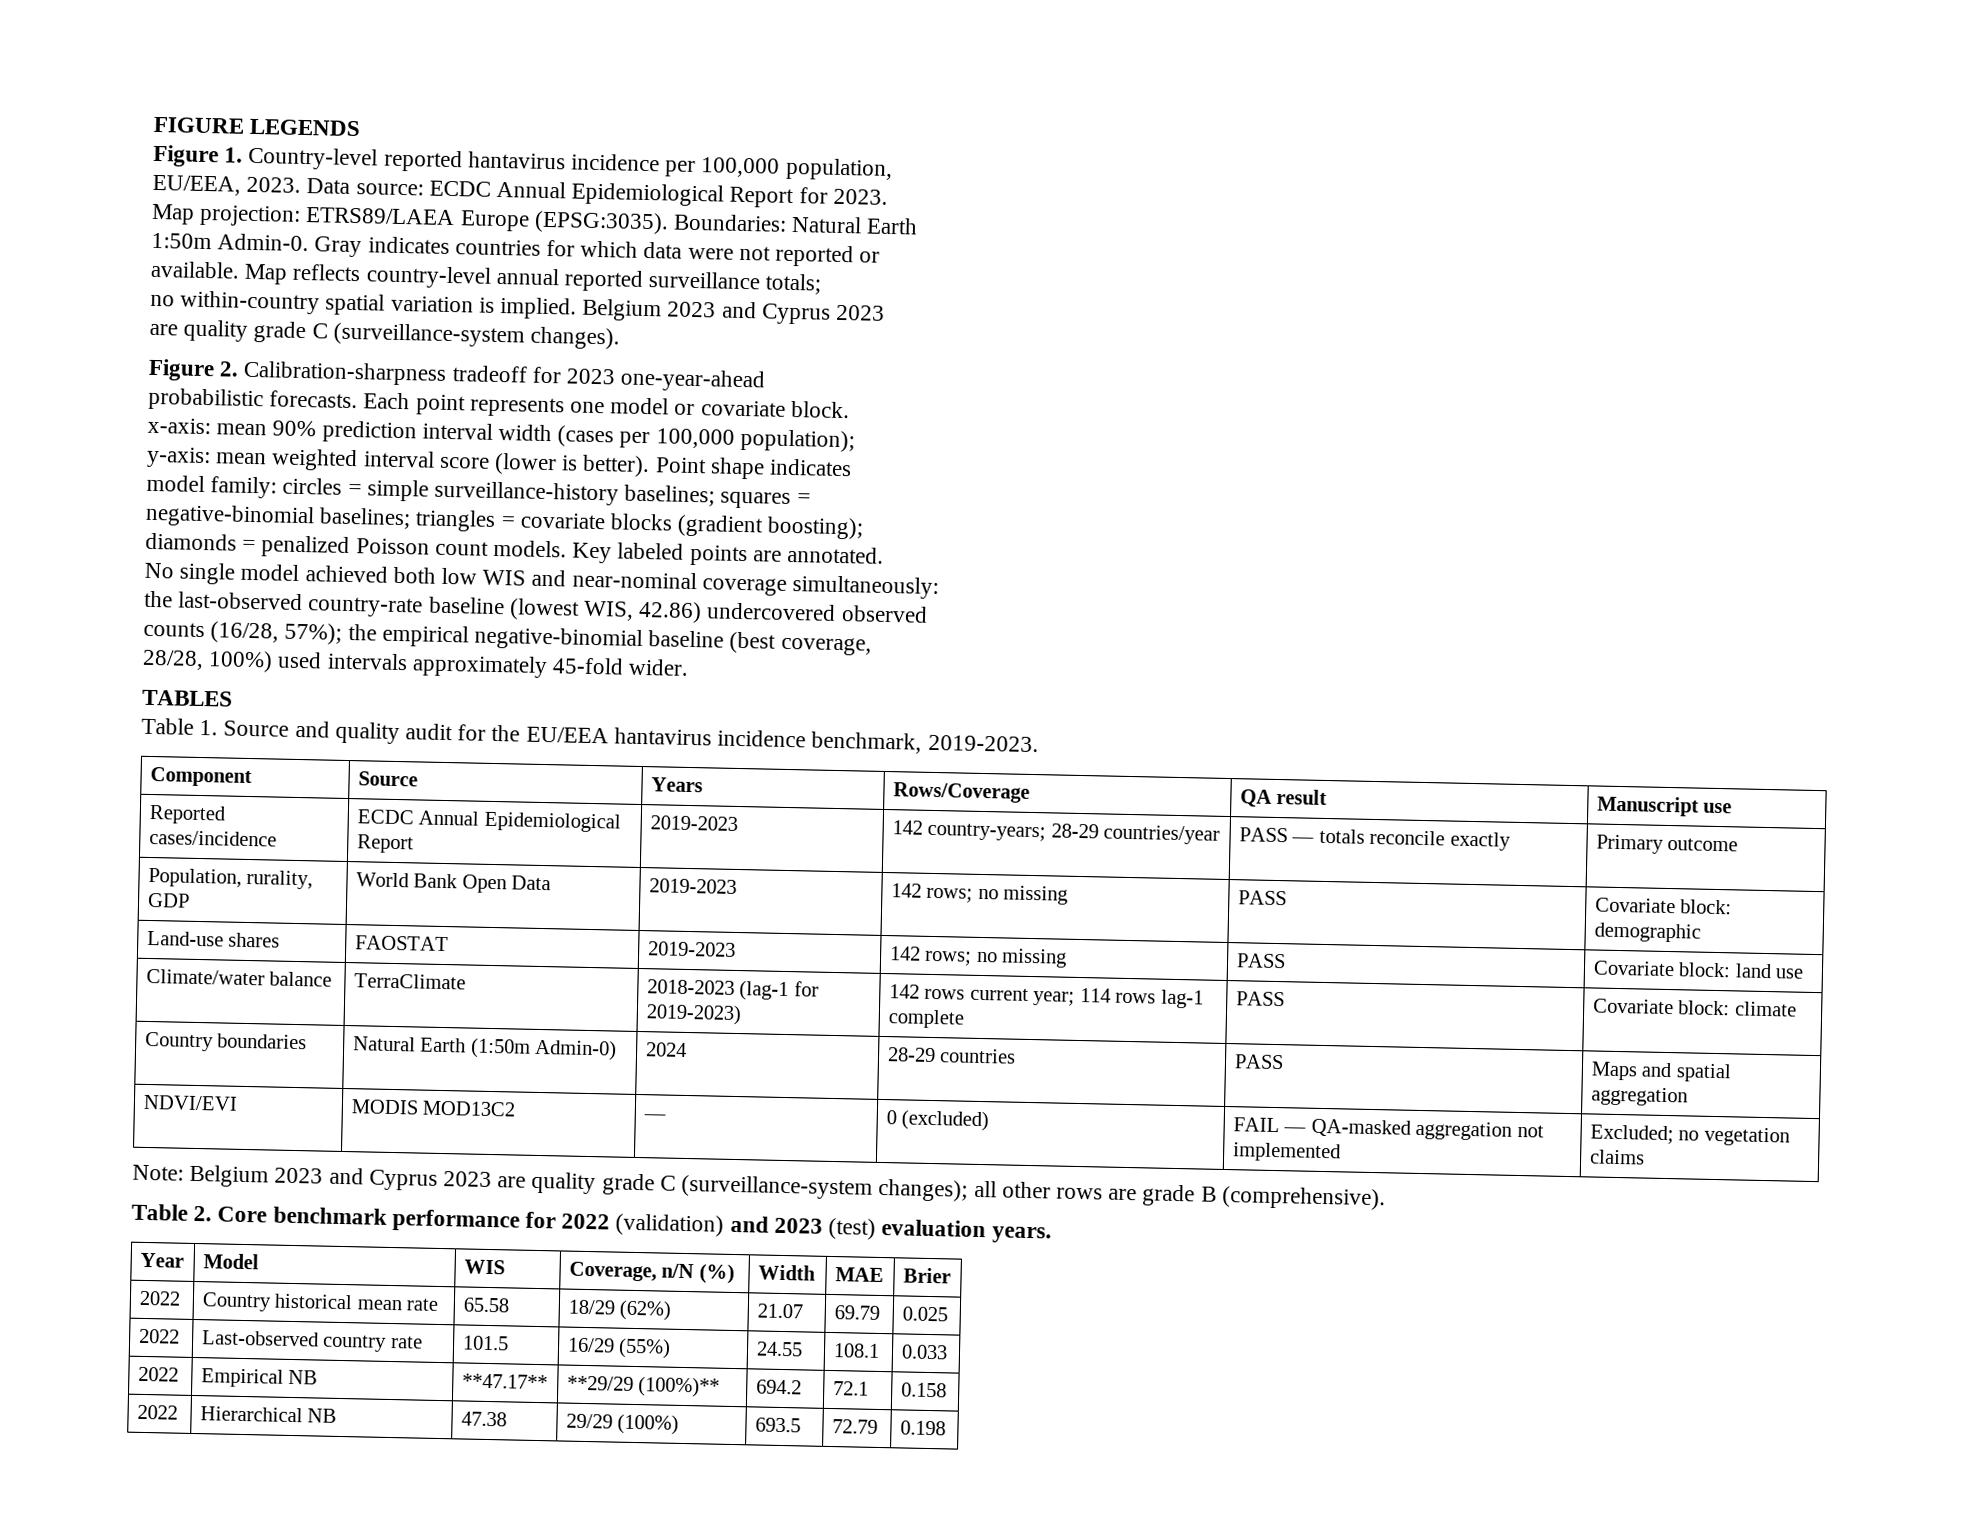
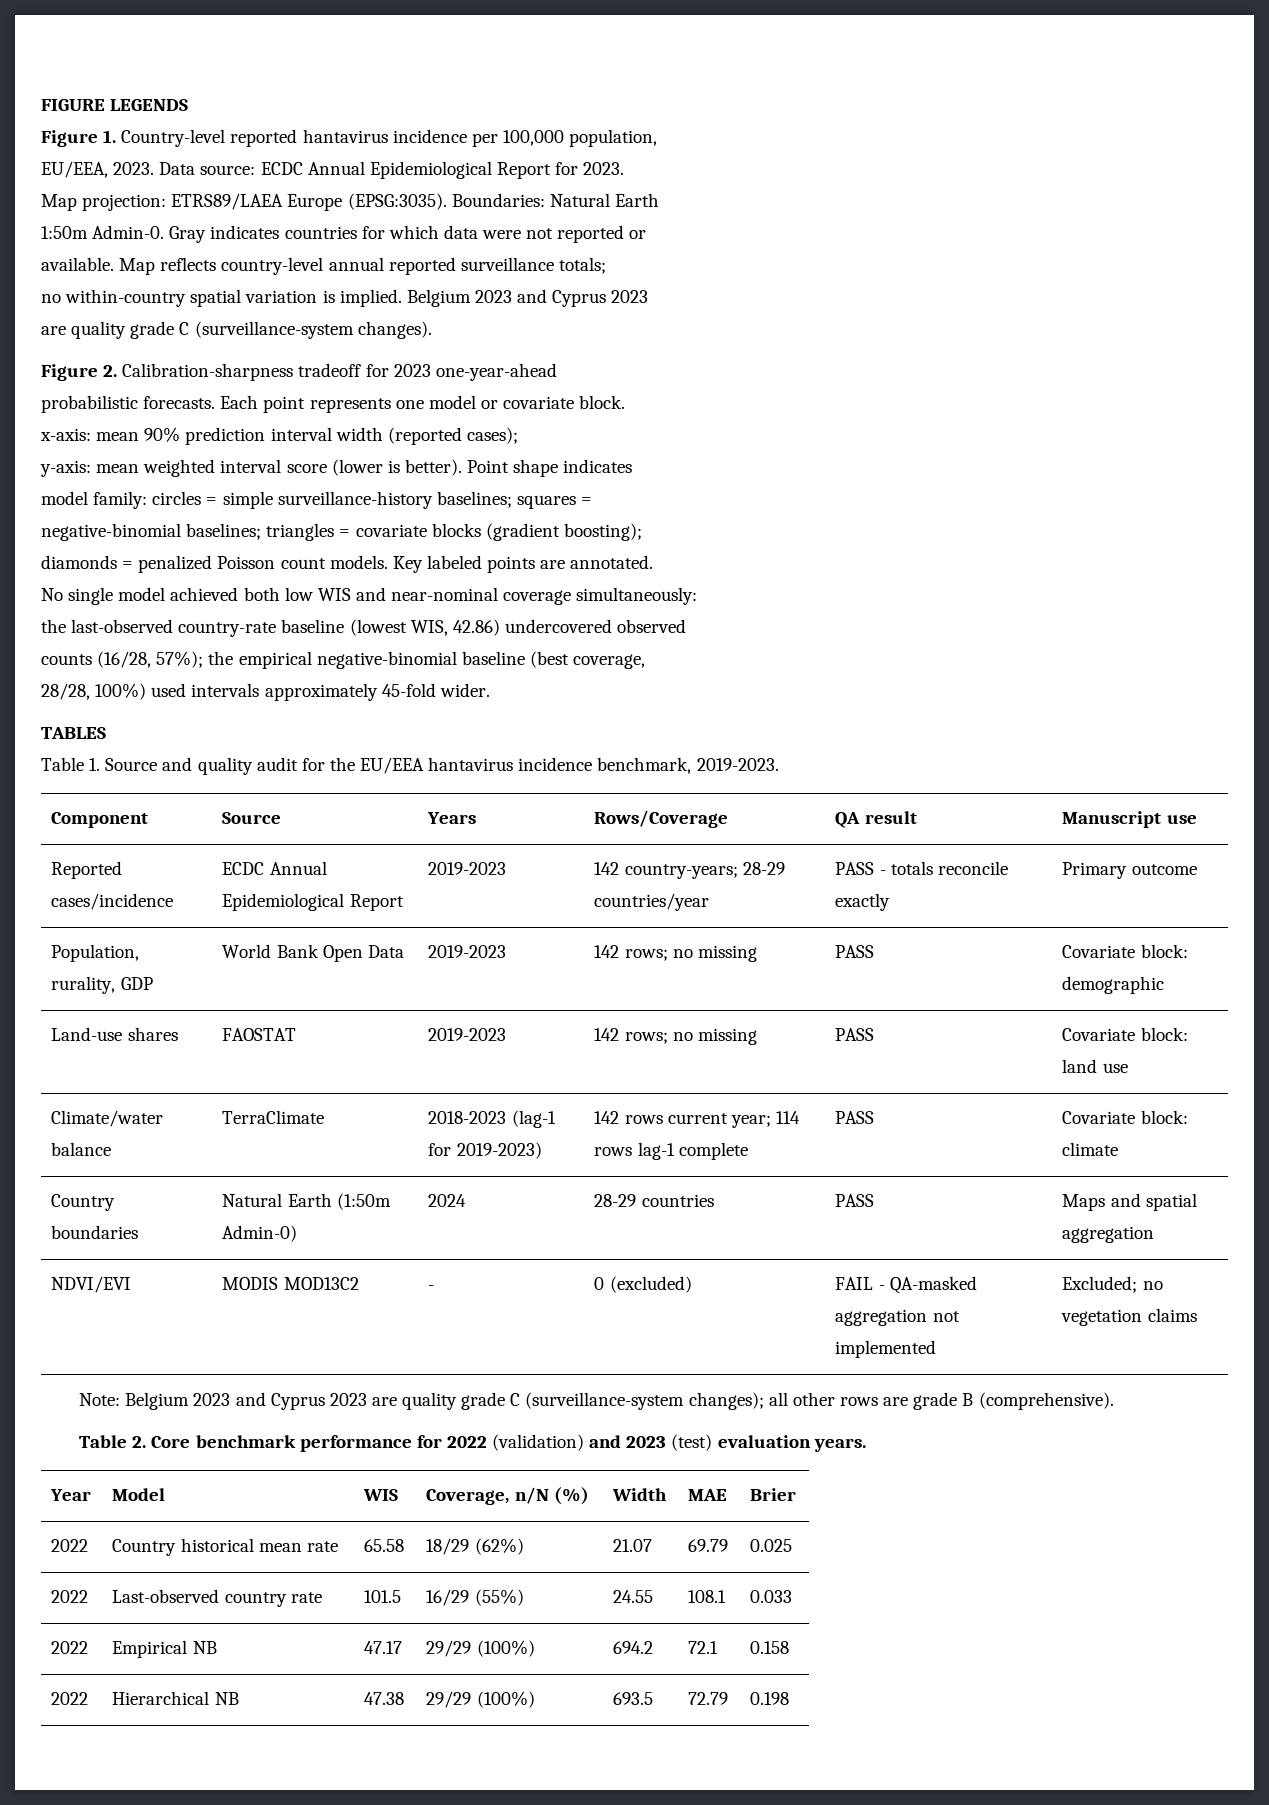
- x-axis: mean 90% prediction interval width (cases per 100,000 population);
+ x-axis: mean 90% prediction interval width (reported cases);
- Reported cases/incidence | ECDC Annual Epidemiological Report | 2019-2023 | 142 country-years; 28-29 countries/year | PASS — totals reconcile exactly | Primary outcome
+ Reported cases/incidence | ECDC Annual Epidemiological Report | 2019-2023 | 142 country-years; 28-29 countries/year | PASS - totals reconcile exactly | Primary outcome
- NDVI/EVI | MODIS MOD13C2 | — | 0 (excluded) | FAIL — QA-masked aggregation not implemented | Excluded; no vegetation claims
+ NDVI/EVI | MODIS MOD13C2 | - | 0 (excluded) | FAIL - QA-masked aggregation not implemented | Excluded; no vegetation claims
- 2022 | Empirical NB | **47.17** | **29/29 (100%)** | 694.2 | 72.1 | 0.158
+ 2022 | Empirical NB | 47.17 | 29/29 (100%) | 694.2 | 72.1 | 0.158

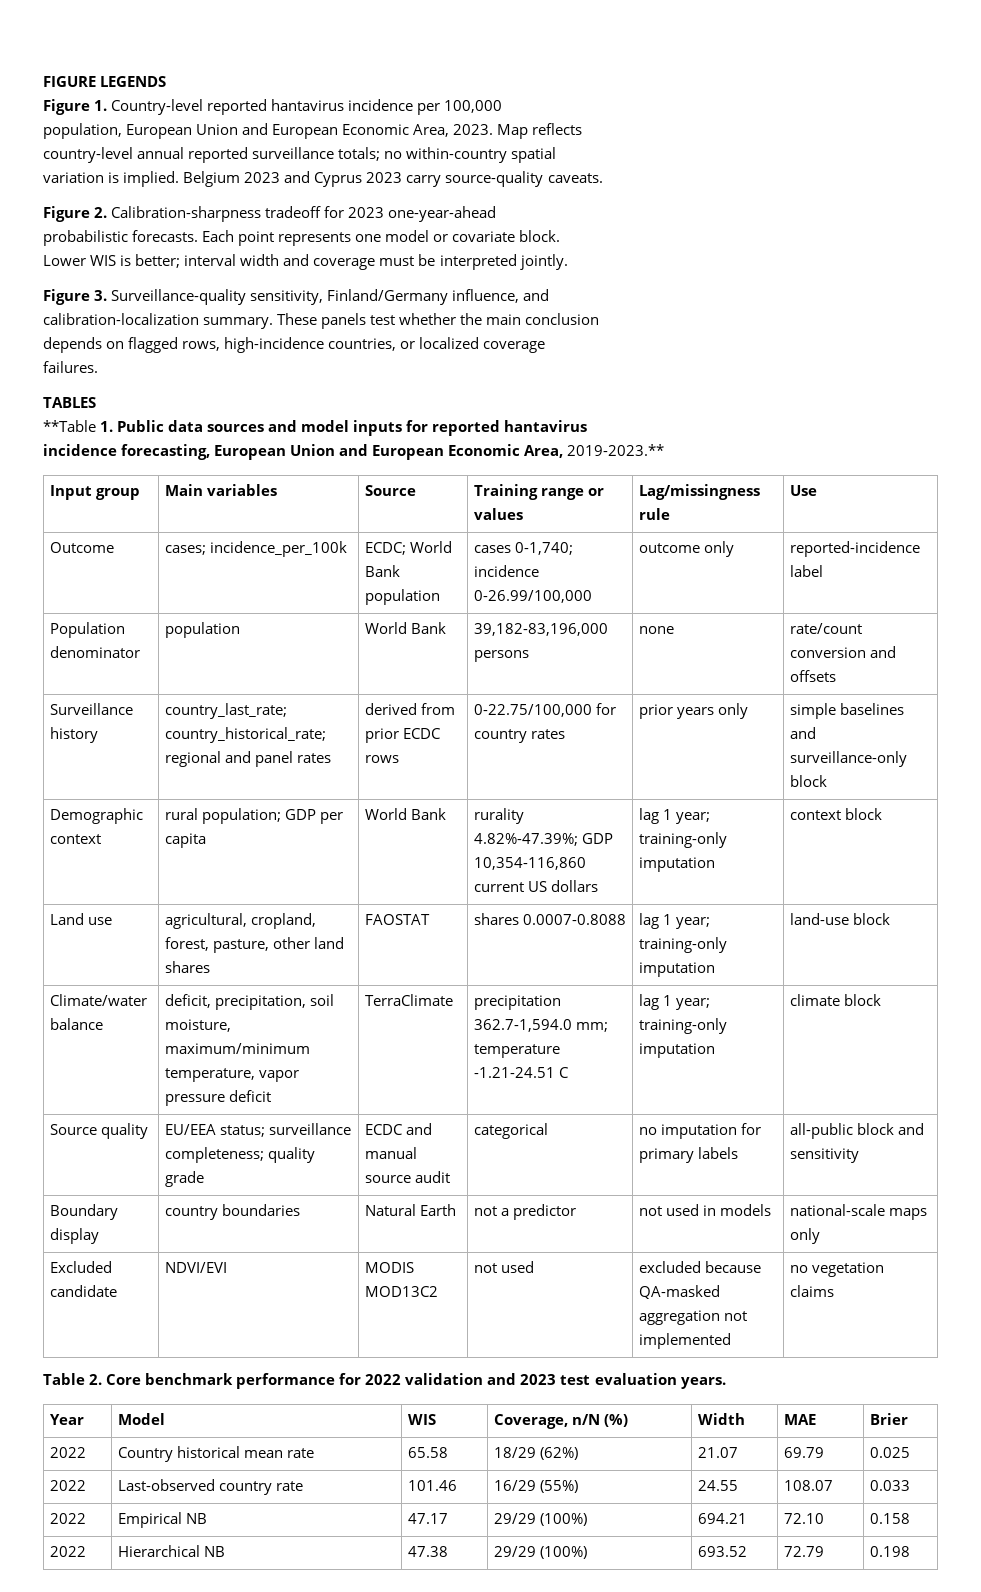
- Figure 1. Country-level reported hantavirus incidence per 100,000 population,
- EU/EEA, 2023. Data source: ECDC Annual Epidemiological Report for 2023.
- Map projection: ETRS89/LAEA Europe (EPSG:3035). Boundaries: Natural Earth
- 1:50m Admin-0. Gray indicates countries for which data were not reported or
- available.
+ Figure 1. Country-level reported hantavirus incidence per 100,000
+ population, European Union and European Economic Area, 2023.
- Map reflects country-level annual reported surveillance totals;
- no within-country spatial variation is implied. Belgium 2023 and Cyprus 2023
- are quality grade C (surveillance-system changes).
+ Map reflects
+ country-level annual reported surveillance totals; no within-country spatial
+ variation is implied. Belgium 2023 and Cyprus 2023 carry source-quality caveats.
- x-axis: mean 90% prediction interval width (reported cases);
- y-axis: mean weighted interval score (lower is better). Point shape indicates
- model family: circles = simple surveillance-history baselines; squares =
- negative-binomial baselines; triangles = covariate blocks (gradient boosting);
- diamonds = penalized Poisson count models. Key labeled points are annotated.
- No single model achieved both low WIS and near-nominal coverage simultaneously:
- the last-observed country-rate baseline (lowest WIS, 42.86) undercovered observed
- counts (16/28, 57%); the empirical negative-binomial baseline (best coverage,
- 28/28, 100%) used intervals approximately 45-fold wider.
+ Lower WIS is better; interval width and coverage must be interpreted jointly.
+ Figure 3. Surveillance-quality sensitivity, Finland/Germany influence, and
+ calibration-localization summary. These panels test whether the main conclusion
+ depends on flagged rows, high-incidence countries, or localized coverage
+ failures.
  TABLES
- Table 1. Source and quality audit for the EU/EEA hantavirus incidence benchmark, 2019-2023.
- Component | Source | Years | Rows/Coverage | QA result | Manuscript use
- Reported cases/incidence | ECDC Annual Epidemiological Report | 2019-2023 | 142 country-years; 28-29 countries/year | PASS - totals reconcile exactly | Primary outcome
- Population, rurality, GDP | World Bank Open Data | 2019-2023 | 142 rows; no missing | PASS | Covariate block: demographic
- Land-use shares | FAOSTAT | 2019-2023 | 142 rows; no missing | PASS | Covariate block: land use
- Climate/water balance | TerraClimate | 2018-2023 (lag-1 for 2019-2023) | 142 rows current year; 114 rows lag-1 complete | PASS | Covariate block: climate
- Country boundaries | Natural Earth (1:50m Admin-0) | 2024 | 28-29 countries | PASS | Maps and spatial aggregation
- NDVI/EVI | MODIS MOD13C2 | - | 0 (excluded) | FAIL - QA-masked aggregation not implemented | Excluded; no vegetation claims
+ **Table 1. Public data sources and model inputs for reported hantavirus
+ incidence forecasting, European Union and European Economic Area, 2019-2023.**
+ Input group | Main variables | Source | Training range or values | Lag/missingness rule | Use
+ Outcome | cases; incidence_per_100k | ECDC; World Bank population | cases 0-1,740; incidence 0-26.99/100,000 | outcome only | reported-incidence label
+ Population denominator | population | World Bank | 39,182-83,196,000 persons | none | rate/count conversion and offsets
+ Surveillance history | country_last_rate; country_historical_rate; regional and panel rates | derived from prior ECDC rows | 0-22.75/100,000 for country rates | prior years only | simple baselines and surveillance-only block
+ Demographic context | rural population; GDP per capita | World Bank | rurality 4.82%-47.39%; GDP 10,354-116,860 current US dollars | lag 1 year; training-only imputation | context block
+ Land use | agricultural, cropland, forest, pasture, other land shares | FAOSTAT | shares 0.0007-0.8088 | lag 1 year; training-only imputation | land-use block
+ Climate/water balance | deficit, precipitation, soil moisture, maximum/minimum temperature, vapor pressure deficit | TerraClimate | precipitation 362.7-1,594.0 mm; temperature -1.21-24.51 C | lag 1 year; training-only imputation | climate block
+ Source quality | EU/EEA status; surveillance completeness; quality grade | ECDC and manual source audit | categorical | no imputation for primary labels | all-public block and sensitivity
+ Boundary display | country boundaries | Natural Earth | not a predictor | not used in models | national-scale maps only
+ Excluded candidate | NDVI/EVI | MODIS MOD13C2 | not used | excluded because QA-masked aggregation not implemented | no vegetation claims
- Note: Belgium 2023 and Cyprus 2023 are quality grade C (surveillance-system changes); all other rows are grade B (comprehensive).
- Table 2. Core benchmark performance for 2022 (validation) and 2023 (test) evaluation years.
+ Table 2. Core benchmark performance for 2022 validation and 2023 test evaluation years.
- 2022 | Last-observed country rate | 101.5 | 16/29 (55%) | 24.55 | 108.1 | 0.033
+ 2022 | Last-observed country rate | 101.46 | 16/29 (55%) | 24.55 | 108.07 | 0.033
- 2022 | Empirical NB | 47.17 | 29/29 (100%) | 694.2 | 72.1 | 0.158
+ 2022 | Empirical NB | 47.17 | 29/29 (100%) | 694.21 | 72.10 | 0.158
- 2022 | Hierarchical NB | 47.38 | 29/29 (100%) | 693.5 | 72.79 | 0.198
+ 2022 | Hierarchical NB | 47.38 | 29/29 (100%) | 693.52 | 72.79 | 0.198

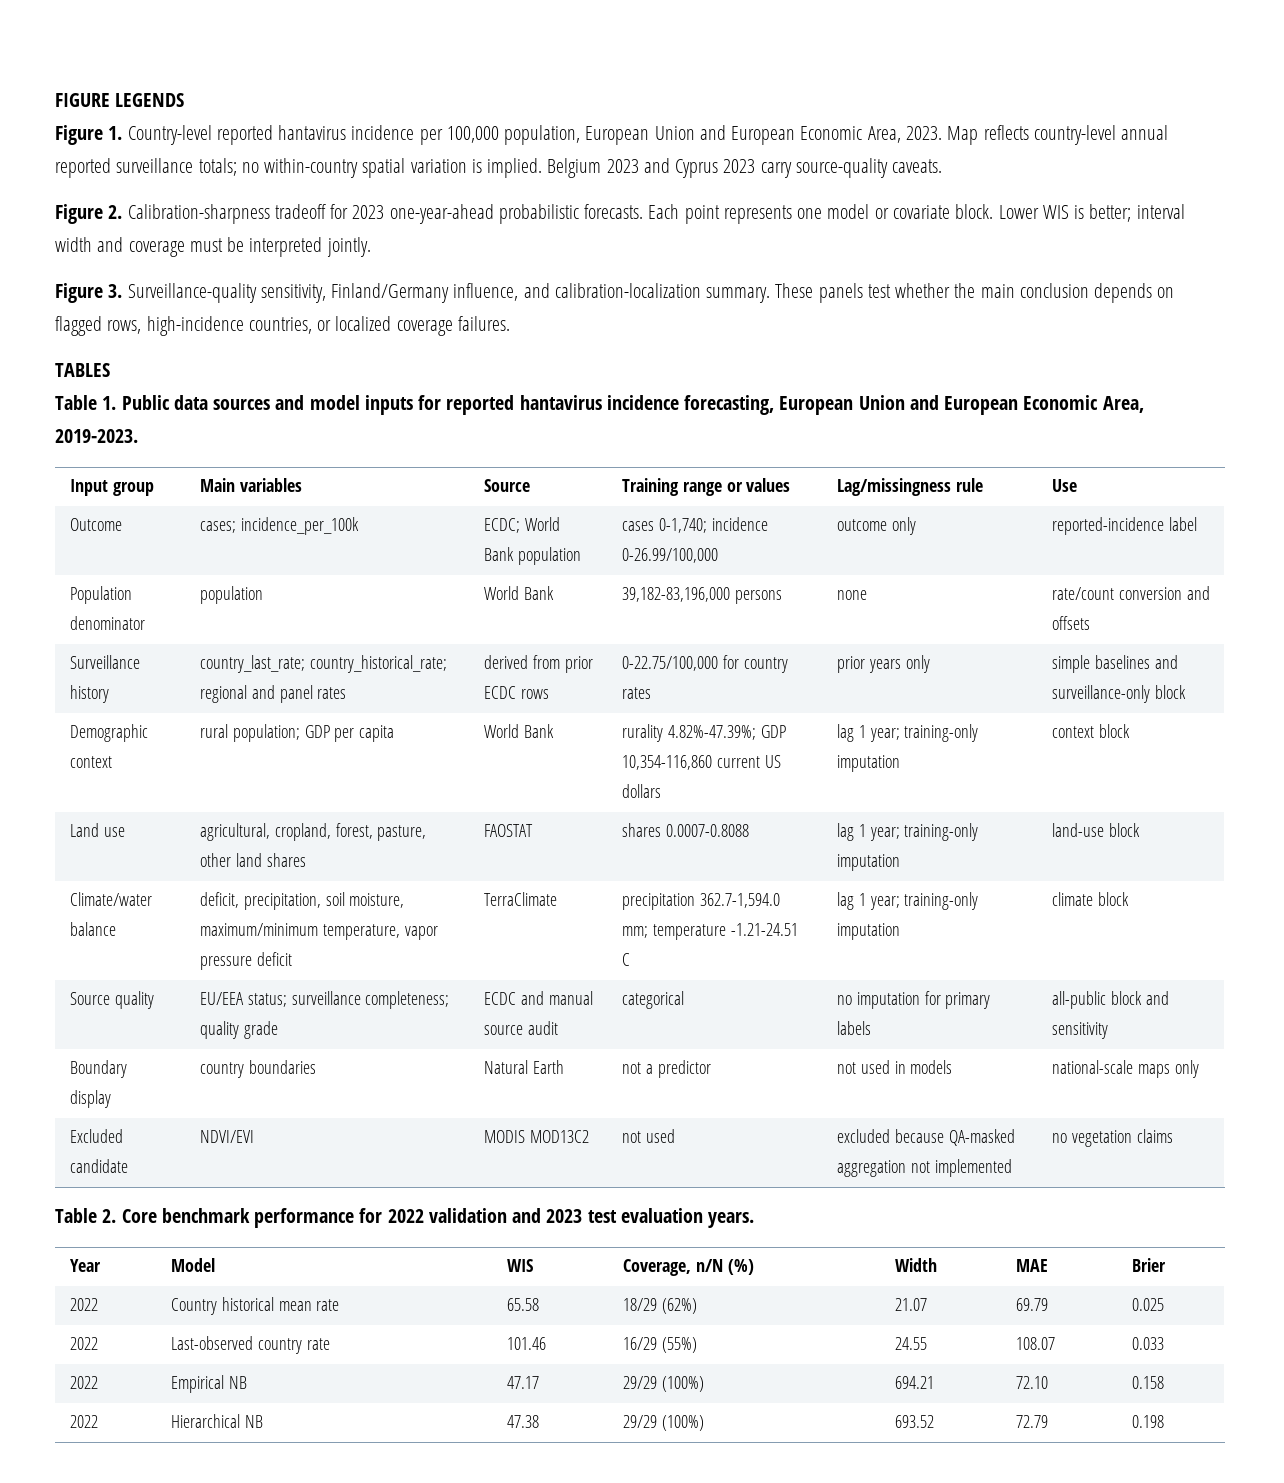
- Figure 1. Country-level reported hantavirus incidence per 100,000
- population, European Union and European Economic Area, 2023.
+ Figure 1. Country-level reported hantavirus incidence per 100,000 population, European Union and European Economic Area, 2023.
- Map reflects
- country-level annual reported surveillance totals; no within-country spatial
- variation is implied.
+ Map reflects country-level annual reported surveillance totals; no within-country spatial variation is implied.
- Figure 2. Calibration-sharpness tradeoff for 2023 one-year-ahead
- probabilistic forecasts.
+ Figure 2. Calibration-sharpness tradeoff for 2023 one-year-ahead probabilistic forecasts.
- Each point represents one model or covariate block.
- Lower WIS is better; interval width and coverage must be interpreted jointly.
+ Each point represents one model or covariate block. Lower WIS is better; interval width and coverage must be interpreted jointly.
- Figure 3. Surveillance-quality sensitivity, Finland/Germany influence, and
- calibration-localization summary.
+ Figure 3. Surveillance-quality sensitivity, Finland/Germany influence, and calibration-localization summary.
- These panels test whether the main conclusion
- depends on flagged rows, high-incidence countries, or localized coverage
- failures.
+ These panels test whether the main conclusion depends on flagged rows, high-incidence countries, or localized coverage failures.
- **Table 1. Public data sources and model inputs for reported hantavirus
- incidence forecasting, European Union and European Economic Area, 2019-2023.**
+ Table 1. Public data sources and model inputs for reported hantavirus incidence forecasting, European Union and European Economic Area, 2019-2023.

